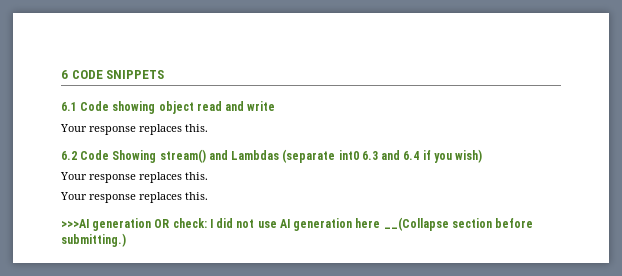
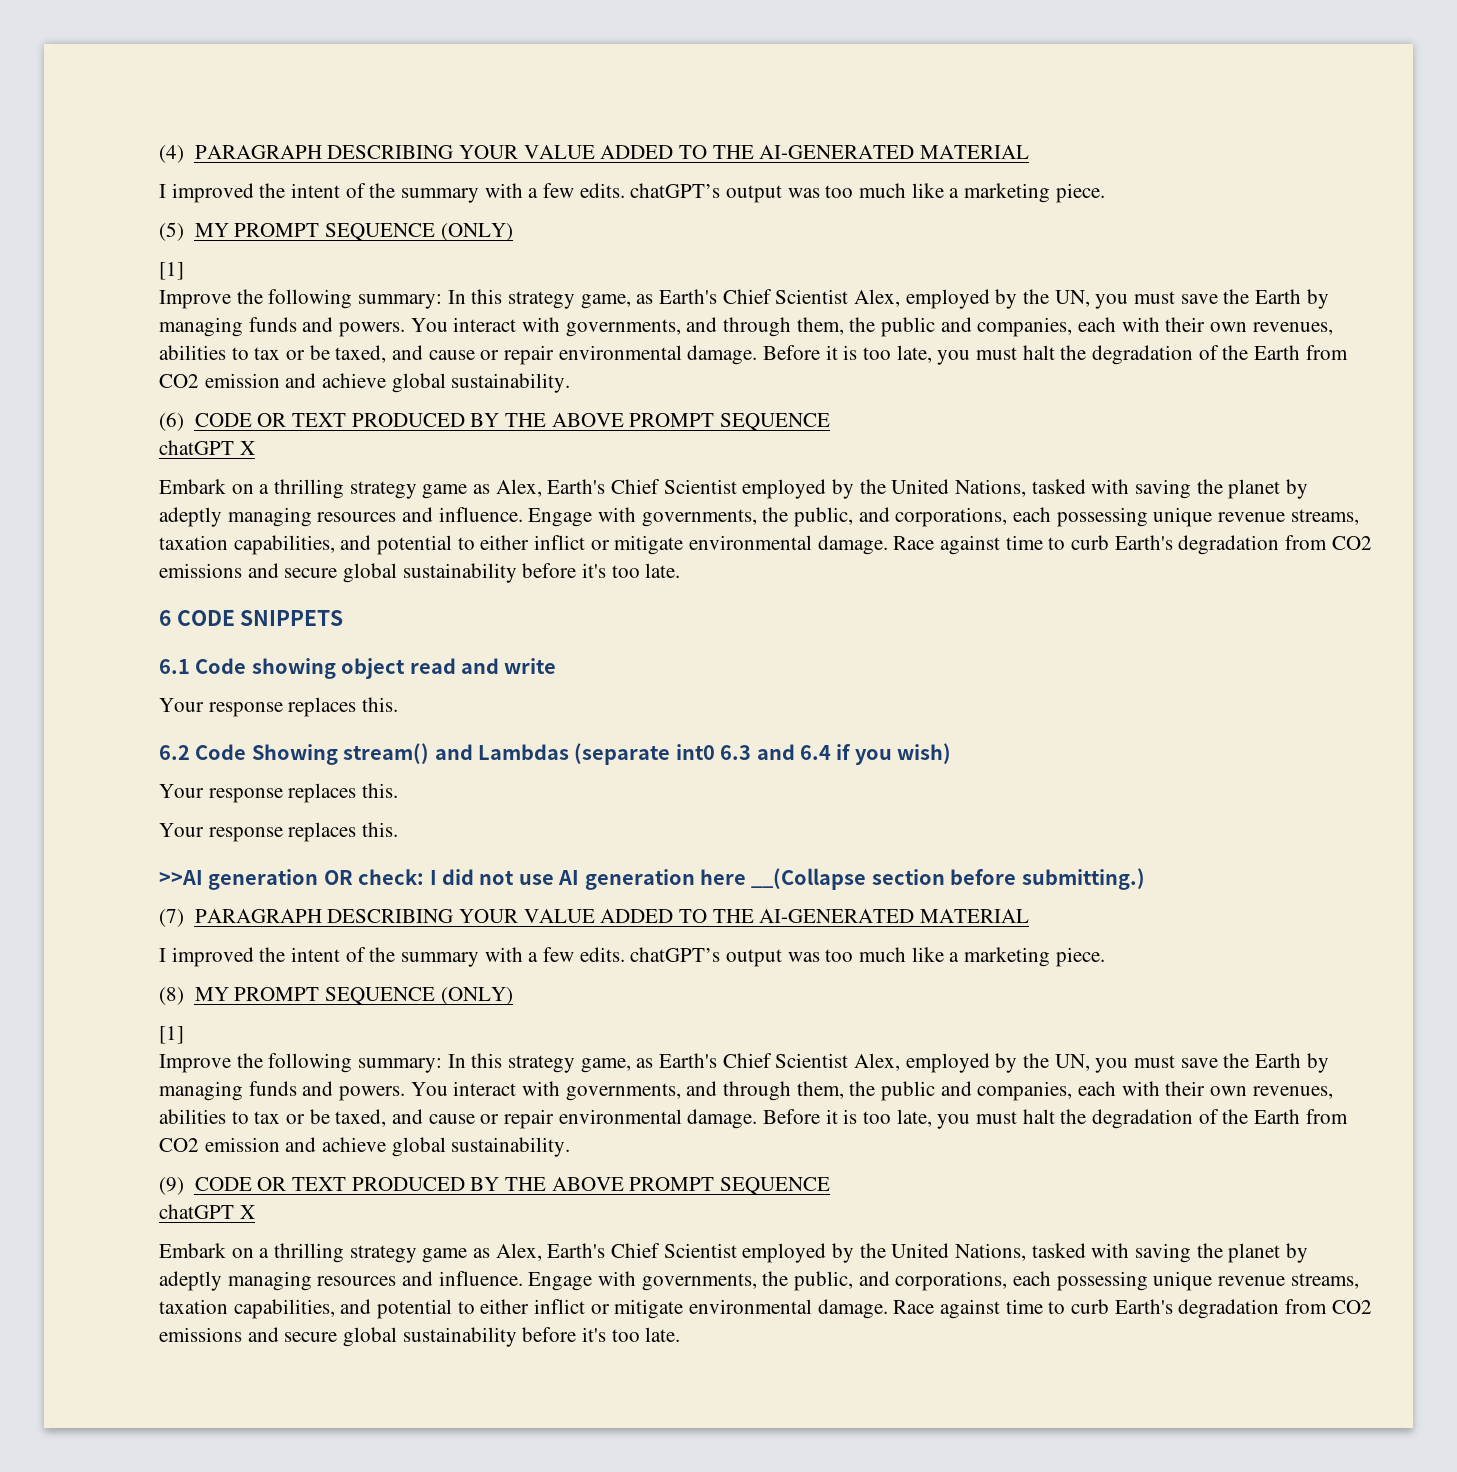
+ (4) PARAGRAPH DESCRIBING YOUR VALUE ADDED TO THE AI-GENERATED MATERIAL
+ I improved the intent of the summary with a few edits. chatGPT’s output was too much like a marketing piece.
+ (5) MY PROMPT SEQUENCE (ONLY)
+ [1]
+ Improve the following summary: In this strategy game, as Earth's Chief Scientist Alex, employed by the UN, you must save the Earth by managing funds and powers. You interact with governments, and through them, the public and companies, each with their own revenues, abilities to tax or be taxed, and cause or repair environmental damage. Before it is too late, you must halt the degradation of the Earth from CO2 emission and achieve global sustainability.
+ (6) CODE OR TEXT PRODUCED BY THE ABOVE PROMPT SEQUENCE
+ chatGPT X
+ Embark on a thrilling strategy game as Alex, Earth's Chief Scientist employed by the United Nations, tasked with saving the planet by adeptly managing resources and influence. Engage with governments, the public, and corporations, each possessing unique revenue streams, taxation capabilities, and potential to either inflict or mitigate environmental damage. Race against time to curb Earth's degradation from CO2 emissions and secure global sustainability before it's too late.
- >>>AI generation OR check: I did not use AI generation here __(Collapse section before submitting.)
+ >>AI generation OR check: I did not use AI generation here __(Collapse section before submitting.)
+ (7) PARAGRAPH DESCRIBING YOUR VALUE ADDED TO THE AI-GENERATED MATERIAL
+ I improved the intent of the summary with a few edits. chatGPT’s output was too much like a marketing piece.
+ (8) MY PROMPT SEQUENCE (ONLY)
+ [1]
+ Improve the following summary: In this strategy game, as Earth's Chief Scientist Alex, employed by the UN, you must save the Earth by managing funds and powers. You interact with governments, and through them, the public and companies, each with their own revenues, abilities to tax or be taxed, and cause or repair environmental damage. Before it is too late, you must halt the degradation of the Earth from CO2 emission and achieve global sustainability.
+ (9) CODE OR TEXT PRODUCED BY THE ABOVE PROMPT SEQUENCE
+ chatGPT X
+ Embark on a thrilling strategy game as Alex, Earth's Chief Scientist employed by the United Nations, tasked with saving the planet by adeptly managing resources and influence. Engage with governments, the public, and corporations, each possessing unique revenue streams, taxation capabilities, and potential to either inflict or mitigate environmental damage. Race against time to curb Earth's degradation from CO2 emissions and secure global sustainability before it's too late.

